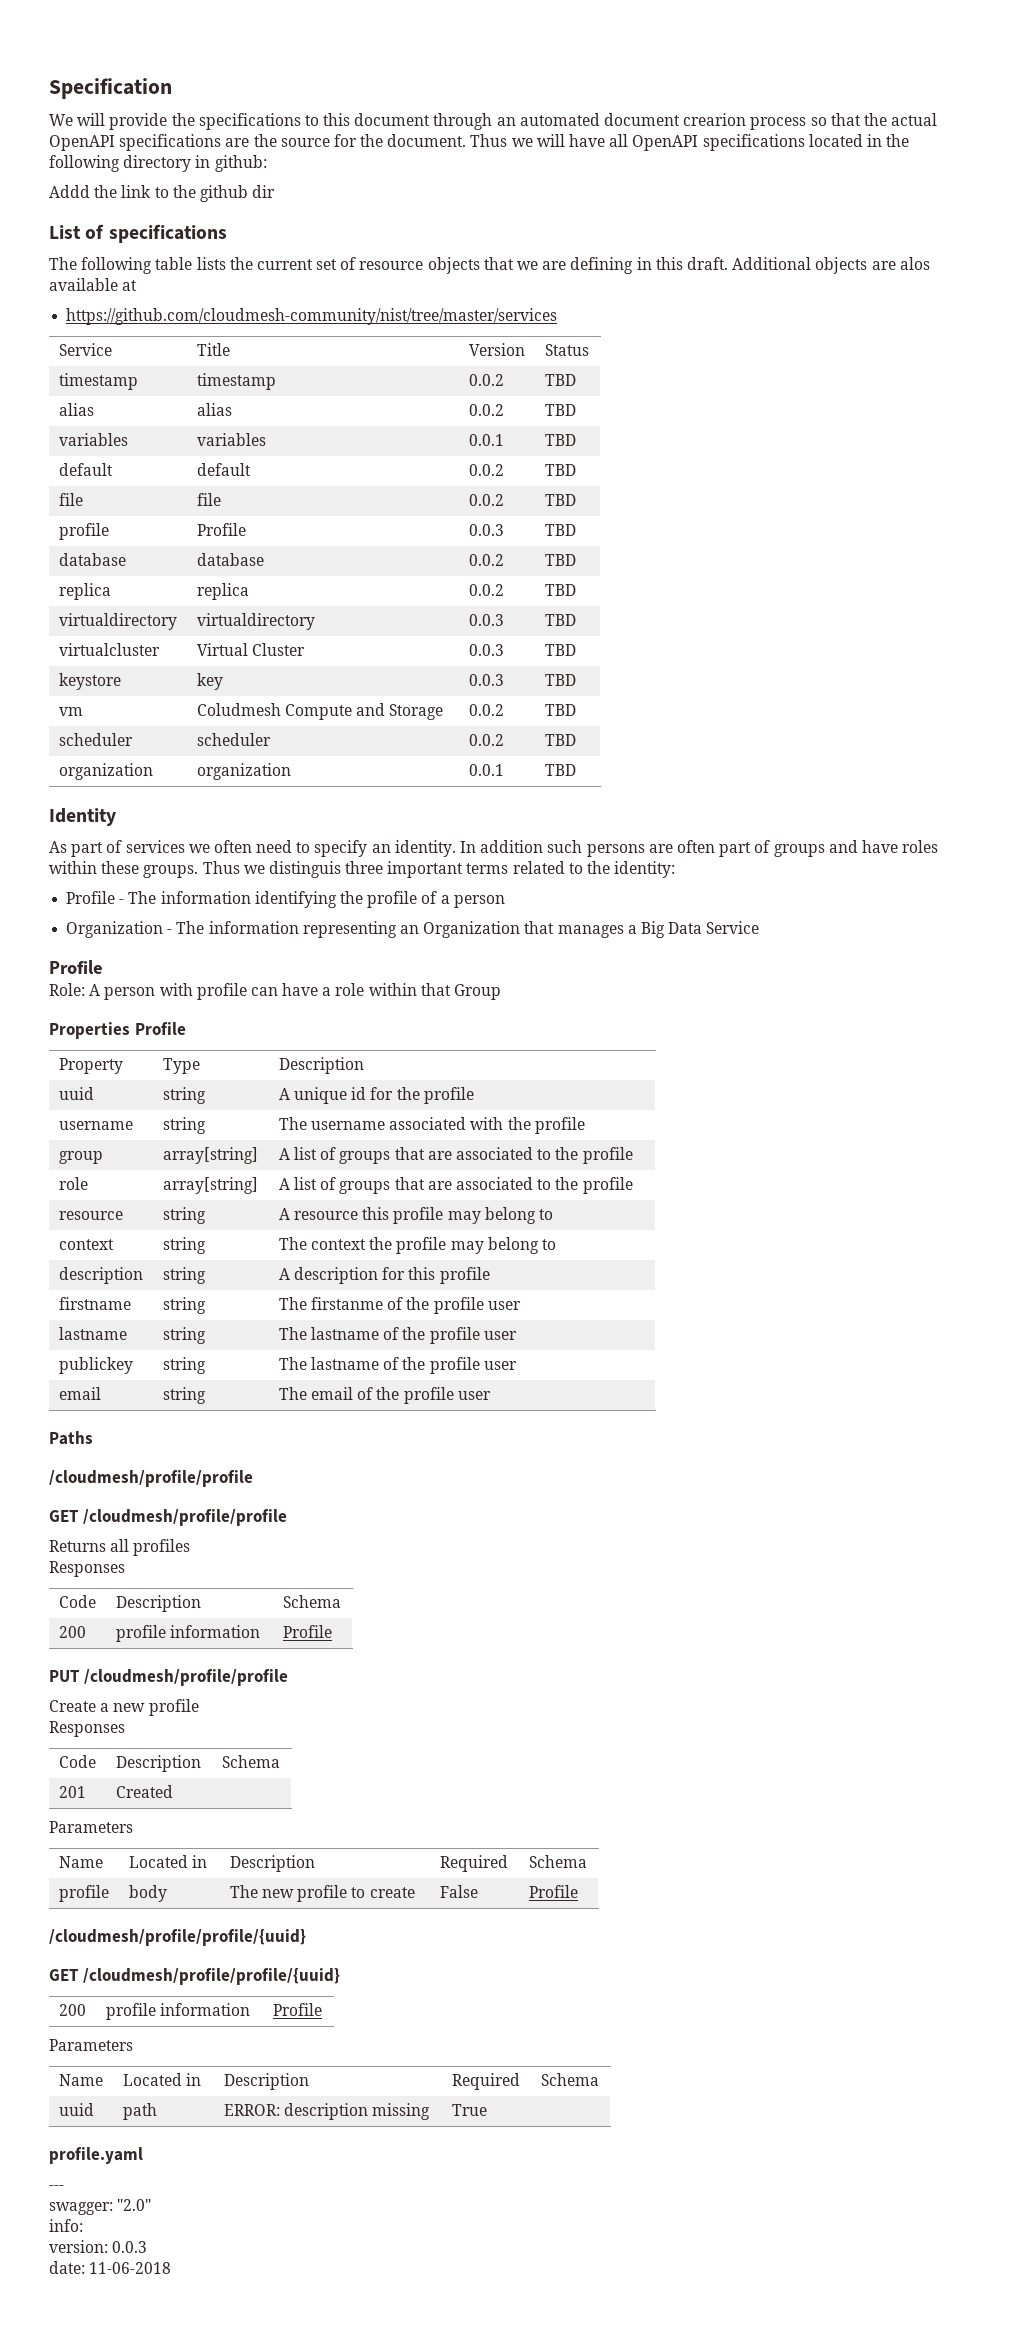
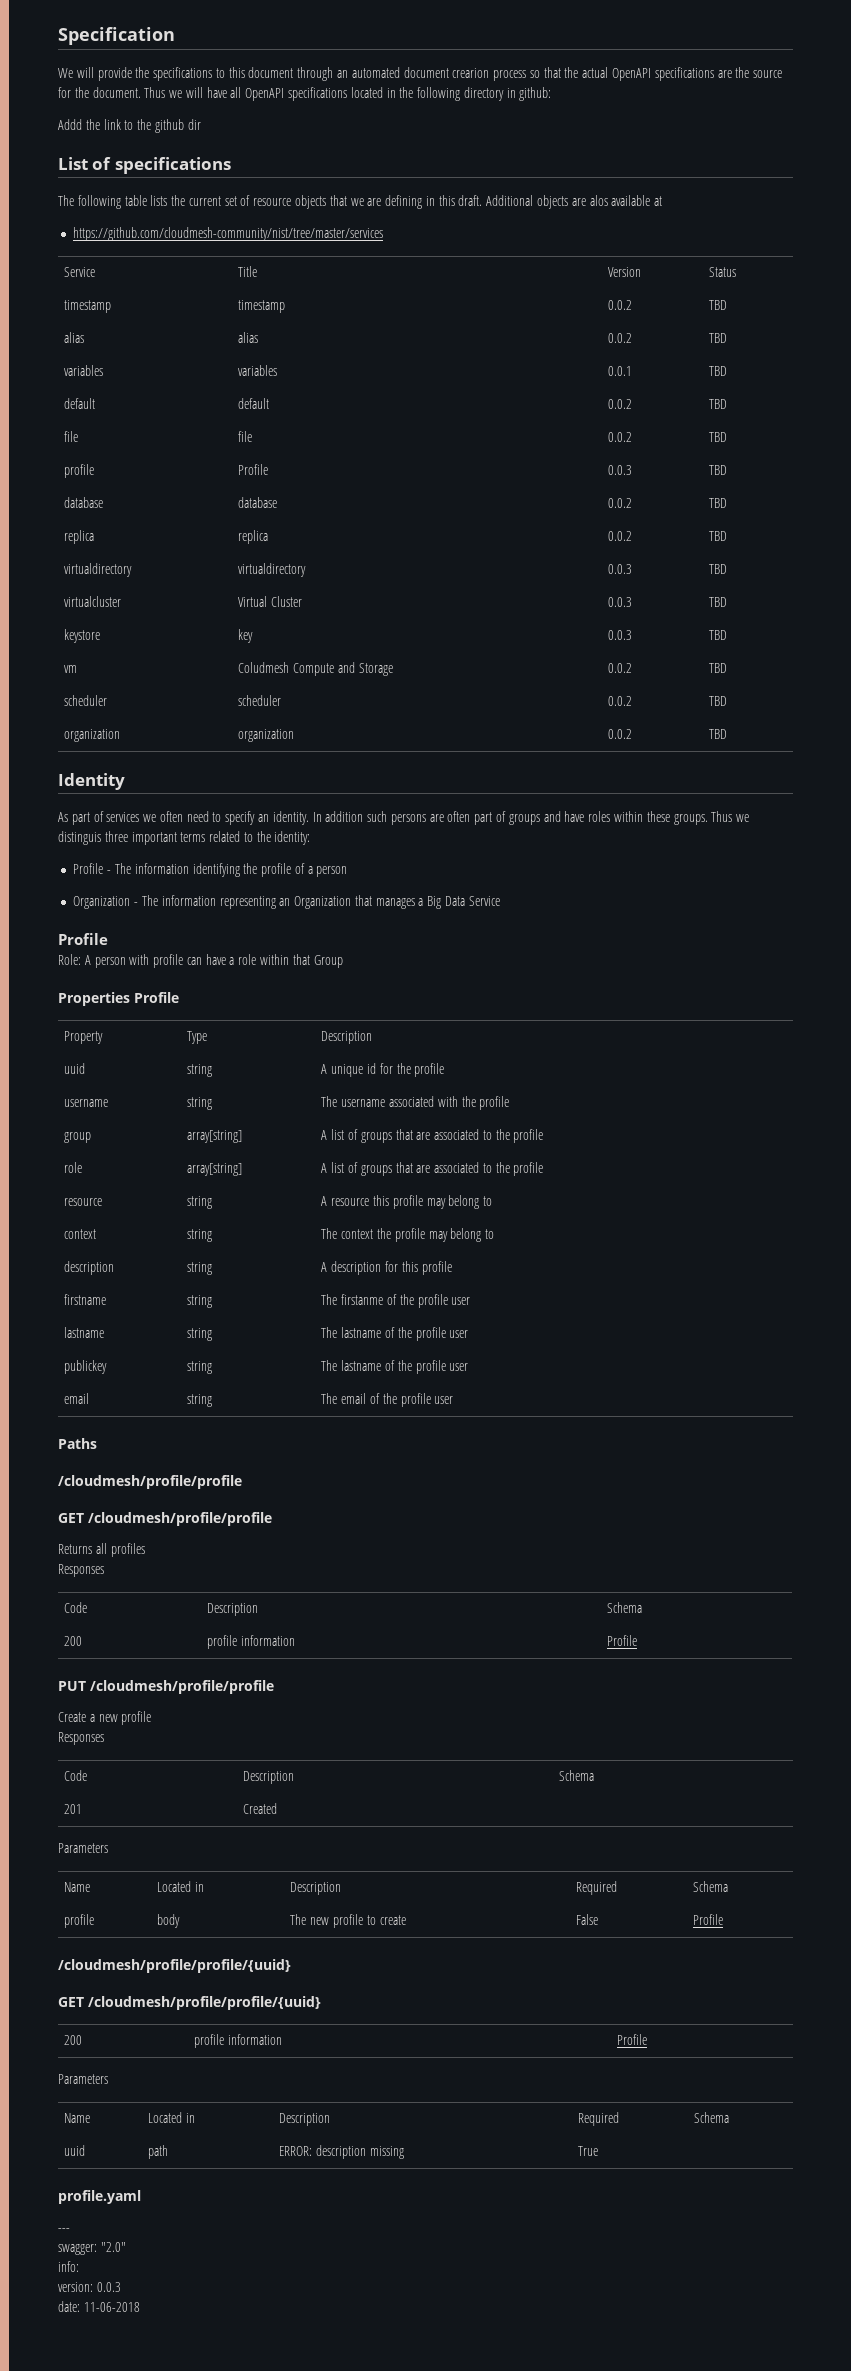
- organization | organization | 0.0.1 | TBD
+ organization | organization | 0.0.2 | TBD

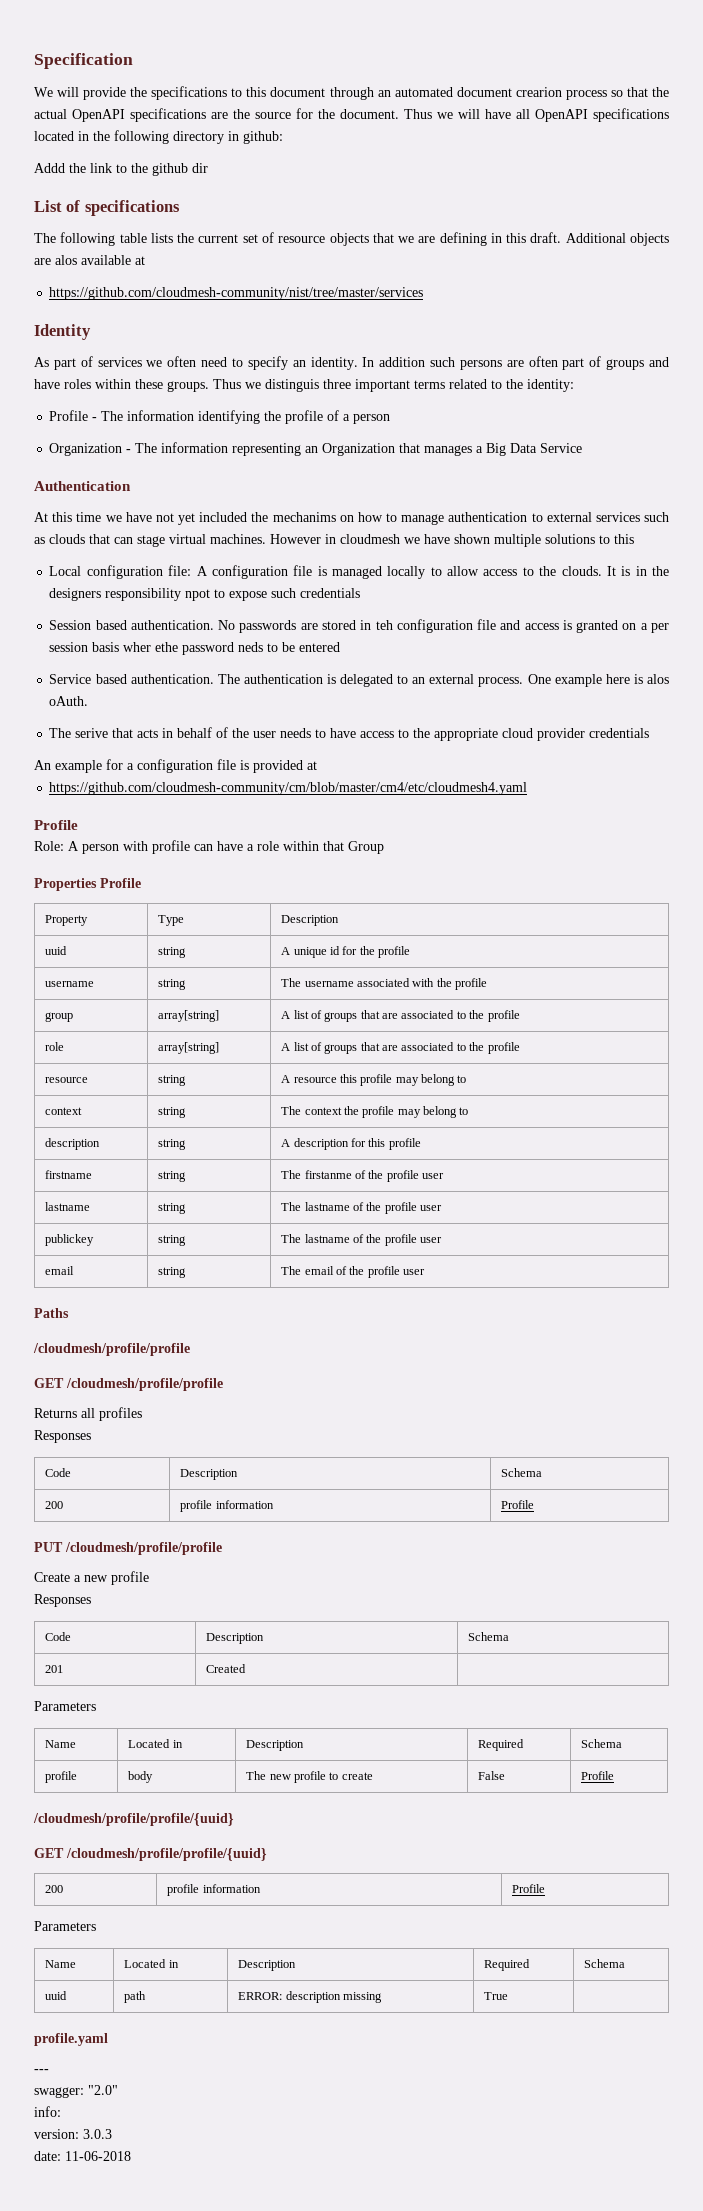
- Service | Title | Version | Status
- timestamp | timestamp | 0.0.2 | TBD
- alias | alias | 0.0.2 | TBD
- variables | variables | 0.0.1 | TBD
- default | default | 0.0.2 | TBD
- file | file | 0.0.2 | TBD
- profile | Profile | 0.0.3 | TBD
- database | database | 0.0.2 | TBD
- replica | replica | 0.0.2 | TBD
- virtualdirectory | virtualdirectory | 0.0.3 | TBD
- virtualcluster | Virtual Cluster | 0.0.3 | TBD
- keystore | key | 0.0.3 | TBD
- vm | Coludmesh Compute and Storage | 0.0.2 | TBD
- scheduler | scheduler | 0.0.2 | TBD
- organization | organization | 0.0.2 | TBD
+ Authentication
+ At this time we have not yet included the mechanims on how to manage authentication to external services such as clouds that can stage virtual machines. However in cloudmesh we have shown multiple solutions to this
+ Local configuration file: A configuration file is managed locally to allow access to the clouds. It is in the designers responsibility npot to expose such credentials
+ Session based authentication. No passwords are stored in teh configuration file and access is granted on a per session basis wher ethe password neds to be entered
+ Service based authentication. The authentication is delegated to an external process. One example here is alos oAuth.
+ The serive that acts in behalf of the user needs to have access to the appropriate cloud provider credentials
+ An example for a configuration file is provided at
+ https://github.com/cloudmesh-community/cm/blob/master/cm4/etc/cloudmesh4.yaml
- version: 0.0.3
+ version: 3.0.3

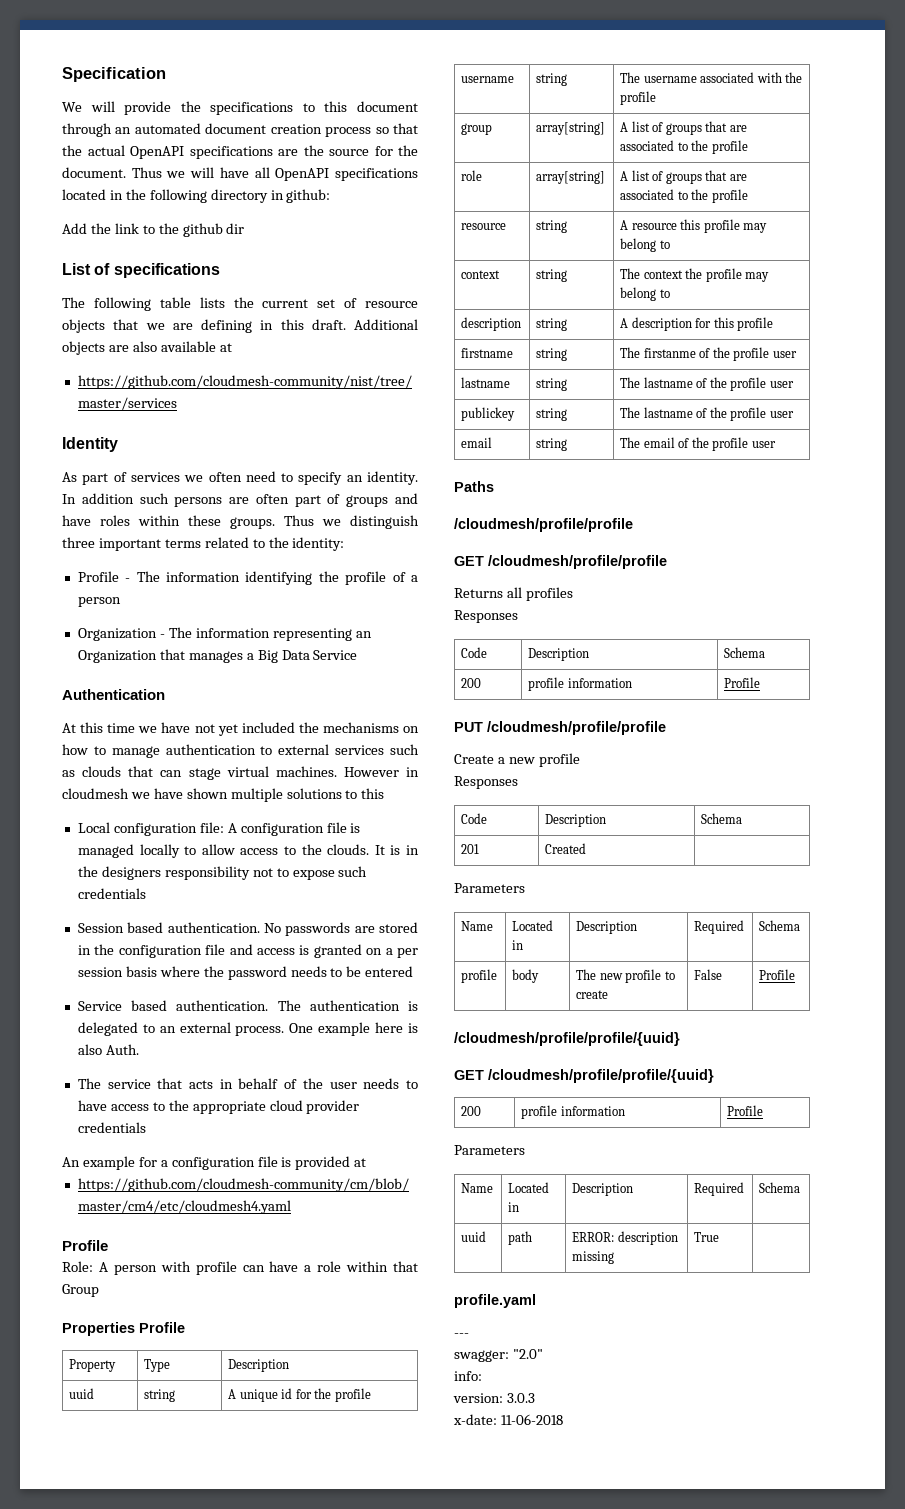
- We will provide the specifications to this document through an automated document crearion process so that the actual OpenAPI specifications are the source for the document.
+ We will provide the specifications to this document through an automated document creation process so that the actual OpenAPI specifications are the source for the document.
- Addd the link to the github dir
+ Add the link to the github dir
- Additional objects are alos available at
+ Additional objects are also available at
- Thus we distinguis three important terms related to the identity:
+ Thus we distinguish three important terms related to the identity:
- At this time we have not yet included the mechanims on how to manage authentication to external services such as clouds that can stage virtual machines.
+ At this time we have not yet included the mechanisms on how to manage authentication to external services such as clouds that can stage virtual machines.
- It is in the designers responsibility npot to expose such credentials
+ It is in the designers responsibility not to expose such credentials
- No passwords are stored in teh configuration file and access is granted on a per session basis wher ethe password neds to be entered
+ No passwords are stored in the configuration file and access is granted on a per session basis where the password needs to be entered
- One example here is alos oAuth.
- The serive that acts in behalf of the user needs to have access to the appropriate cloud provider credentials
+ One example here is also Auth.
+ The service that acts in behalf of the user needs to have access to the appropriate cloud provider credentials
- date: 11-06-2018
+ x-date: 11-06-2018

